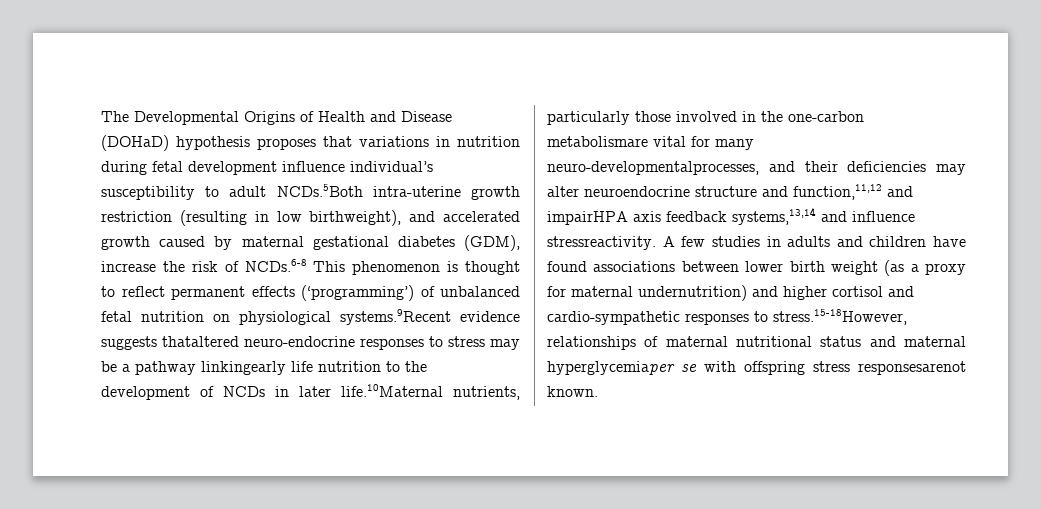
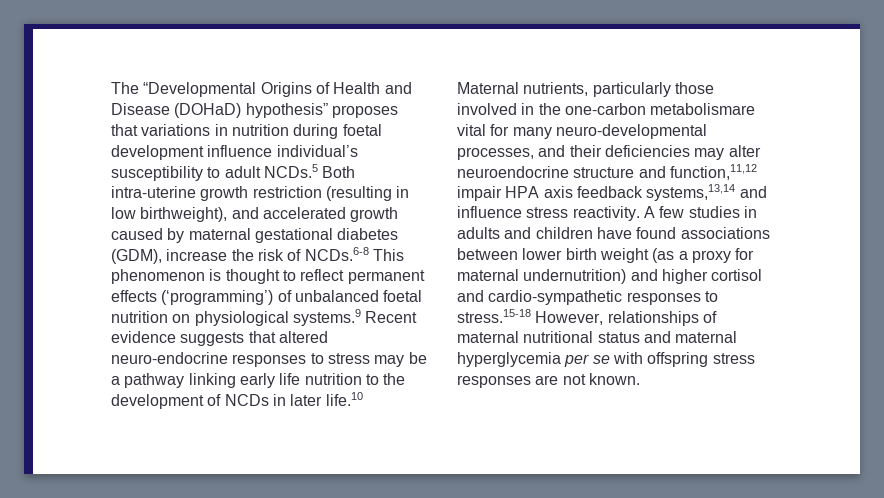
- The Developmental Origins of Health and Disease (DOHaD) hypothesis proposes that variations in nutrition during fetal development influence individual’s susceptibility to adult NCDs.5Both intra-uterine growth restriction (resulting in low birthweight), and accelerated growth caused by maternal gestational diabetes (GDM), increase the risk of NCDs.6-8 This phenomenon is thought to reflect permanent effects (‘programming’) of unbalanced fetal nutrition on physiological systems.9Recent evidence suggests thataltered neuro-endocrine responses to stress may be a pathway linkingearly life nutrition to the development of NCDs in later life.10Maternal nutrients, particularly those involved in the one-carbon metabolismare vital for many neuro-developmentalprocesses, and their deficiencies may alter neuroendocrine structure and function,11,12 and impairHPA axis feedback systems,13,14 and influence stressreactivity.
+ The “Developmental Origins of Health and Disease (DOHaD) hypothesis” proposes that variations in nutrition during foetal development influence individual’s susceptibility to adult NCDs.5 Both intra-uterine growth restriction (resulting in low birthweight), and accelerated growth caused by maternal gestational diabetes (GDM), increase the risk of NCDs.6-8 This phenomenon is thought to reflect permanent effects (‘programming’) of unbalanced foetal nutrition on physiological systems.9 Recent evidence suggests that altered neuro-endocrine responses to stress may be a pathway linking early life nutrition to the development of NCDs in later life.10 Maternal nutrients, particularly those involved in the one-carbon metabolismare vital for many neuro-developmental processes, and their deficiencies may alter neuroendocrine structure and function,11,12 impair HPA axis feedback systems,13,14 and influence stress reactivity.
- A few studies in adults and children have found associations between lower birth weight (as a proxy for maternal undernutrition) and higher cortisol and cardio-sympathetic responses to stress.15-18However, relationships of maternal nutritional status and maternal hyperglycemiaper se with offspring stress responsesarenot known.
+ A few studies in adults and children have found associations between lower birth weight (as a proxy for maternal undernutrition) and higher cortisol and cardio-sympathetic responses to stress.15-18 However, relationships of maternal nutritional status and maternal hyperglycemia per se with offspring stress responses are not known.

